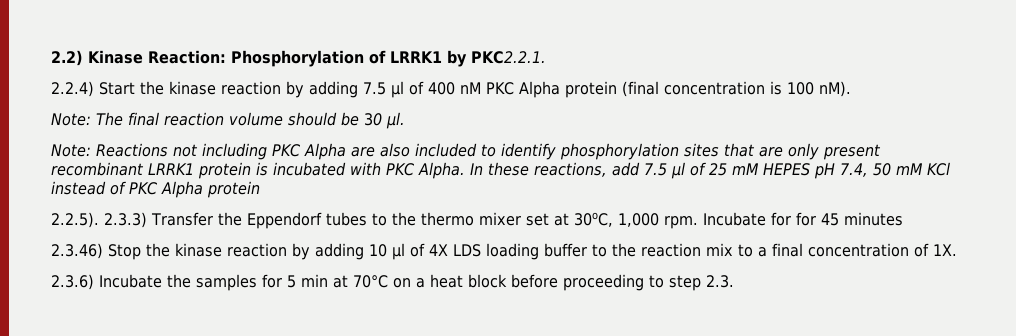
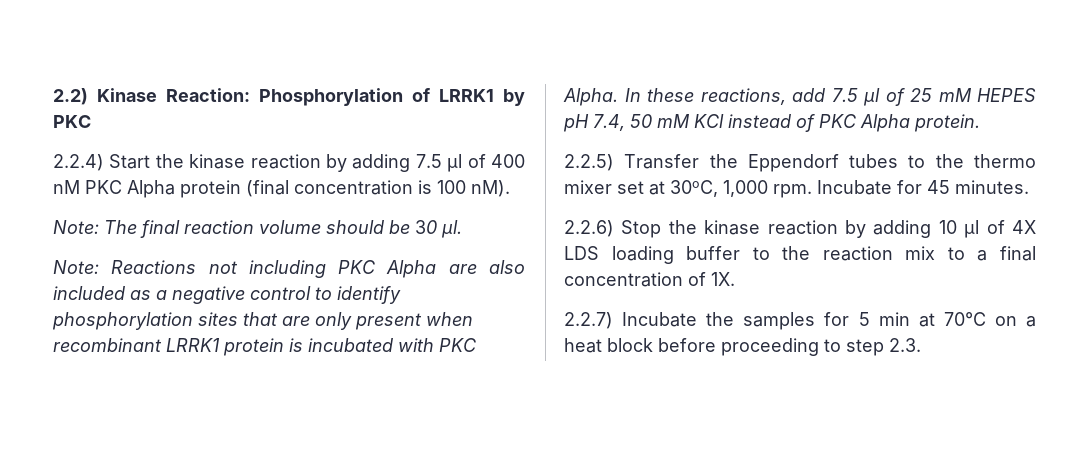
- 2.2) Kinase Reaction: Phosphorylation of LRRK1 by PKC2.2.1.
+ 2.2) Kinase Reaction: Phosphorylation of LRRK1 by PKC
- Note: Reactions not including PKC Alpha are also included to identify phosphorylation sites that are only present recombinant LRRK1 protein is incubated with PKC Alpha.
+ Note: Reactions not including PKC Alpha are also included as a negative control to identify phosphorylation sites that are only present when recombinant LRRK1 protein is incubated with PKC Alpha.
- In these reactions, add 7.5 μl of 25 mM HEPES pH 7.4, 50 mM KCl instead of PKC Alpha protein
- 2.2.5). 2.3.3) Transfer the Eppendorf tubes to the thermo mixer set at 30oC, 1,000 rpm.
+ In these reactions, add 7.5 μl of 25 mM HEPES pH 7.4, 50 mM KCl instead of PKC Alpha protein.
+ 2.2.5) Transfer the Eppendorf tubes to the thermo mixer set at 30oC, 1,000 rpm.
- Incubate for for 45 minutes
- 2.3.46) Stop the kinase reaction by adding 10 μl of 4X LDS loading buffer to the reaction mix to a final concentration of 1X.
+ Incubate for 45 minutes.
+ 2.2.6) Stop the kinase reaction by adding 10 μl of 4X LDS loading buffer to the reaction mix to a final concentration of 1X.
- 2.3.6) Incubate the samples for 5 min at 70°C on a heat block before proceeding to step 2.3.
+ 2.2.7) Incubate the samples for 5 min at 70°C on a heat block before proceeding to step 2.3.

